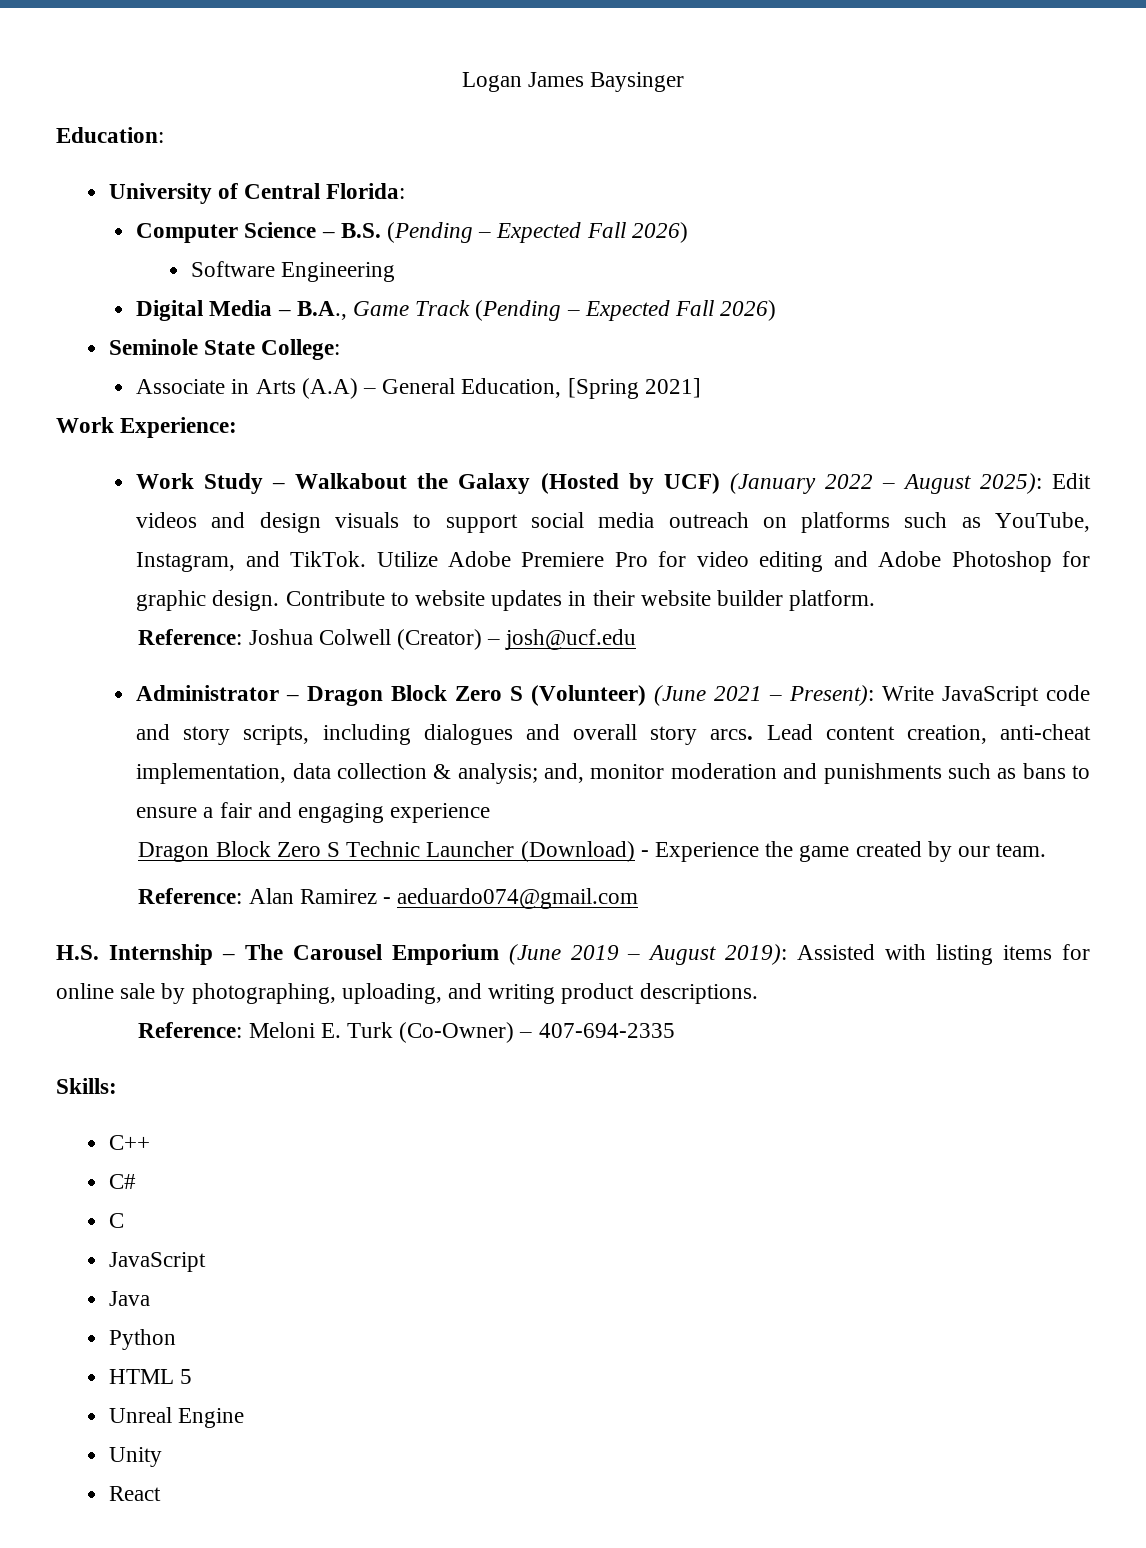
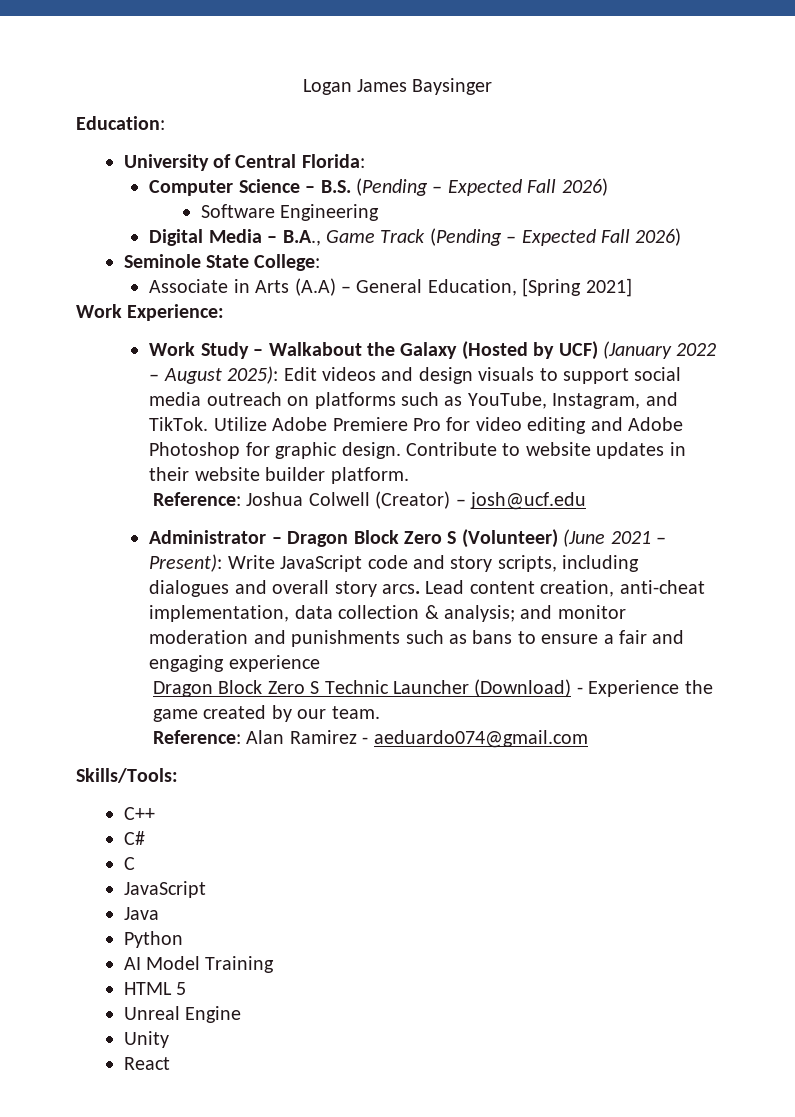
- Lead content creation, anti-cheat implementation, data collection & analysis; and, monitor moderation and punishments such as bans to ensure a fair and engaging experience
+ Lead content creation, anti-cheat implementation, data collection & analysis; and monitor moderation and punishments such as bans to ensure a fair and engaging experience
- H.S. Internship – The Carousel Emporium (June 2019 – August 2019): Assisted with listing items for online sale by photographing, uploading, and writing product descriptions.
- Reference: Meloni E. Turk (Co-Owner) – 407-694-2335
- Skills:
+ Skills/Tools:
+ AI Model Training

